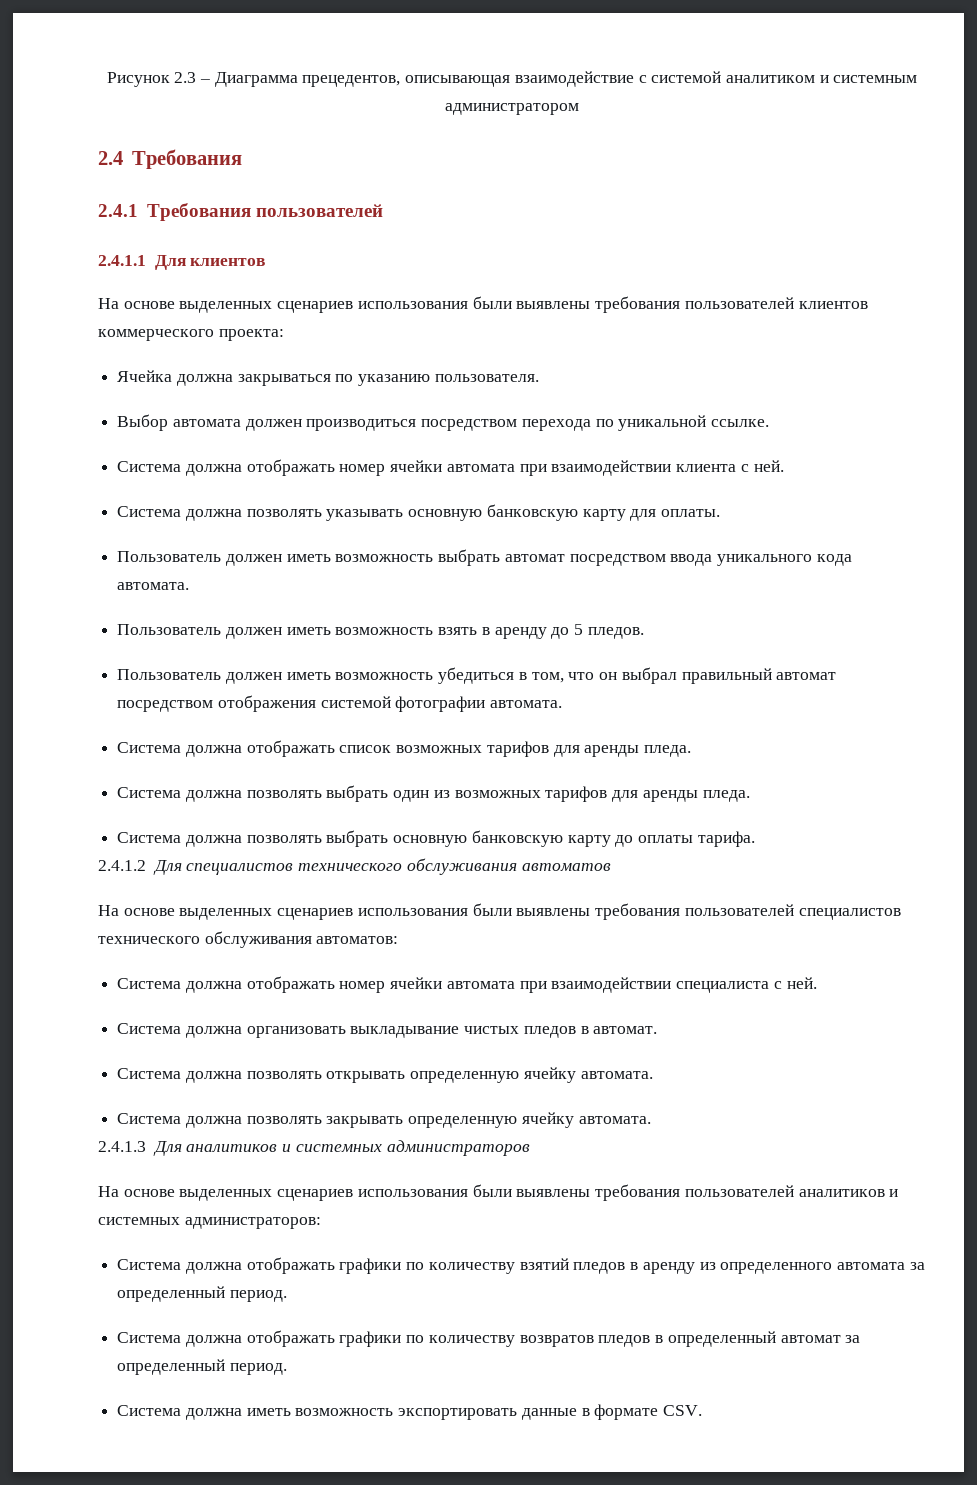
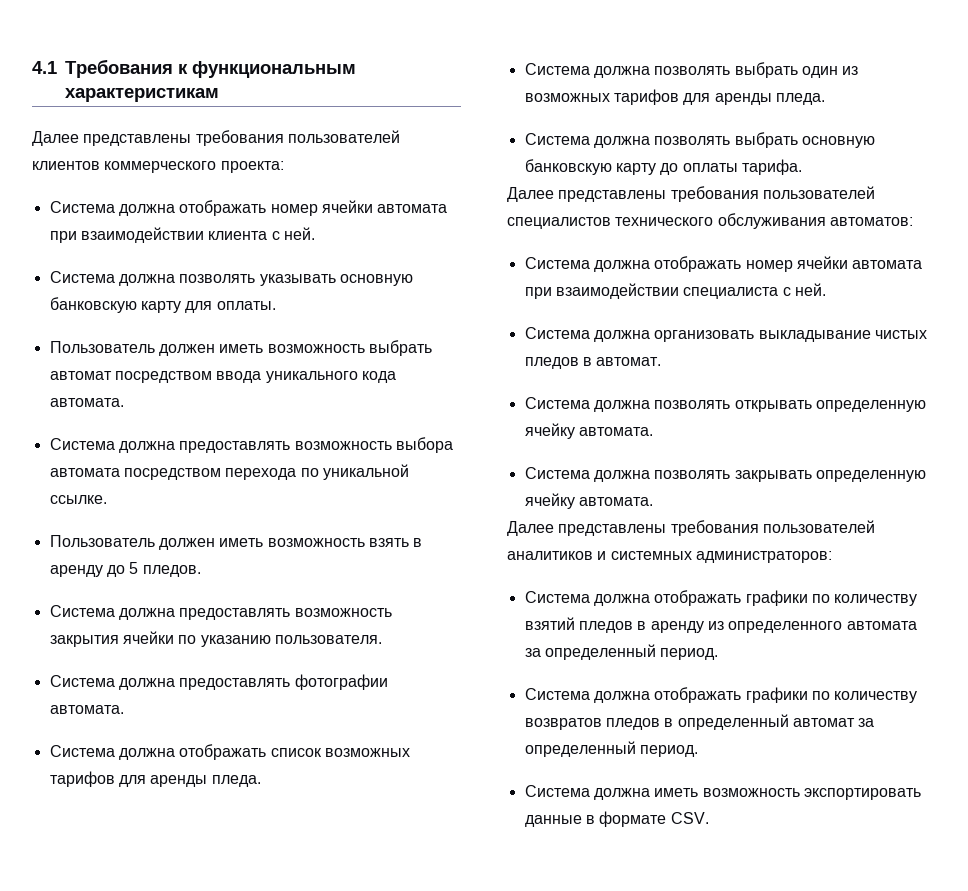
- Рисунок 2.3 – Диаграмма прецедентов, описывающая взаимодействие с системой аналитиком и системным администратором
- 2.4 Требования
- 2.4.1 Требования пользователей
- 2.4.1.1 Для клиентов
- На основе выделенных сценариев использования были выявлены требования пользователей клиентов коммерческого проекта:
+ 4.1 Требования к функциональным характеристикам
+ Далее представлены требования пользователей клиентов коммерческого проекта:
- Ячейка должна закрываться по указанию пользователя.
- Выбор автомата должен производиться посредством перехода по уникальной ссылке.
+ Система должна предоставлять возможность выбора автомата посредством перехода по уникальной ссылке.
- Пользователь должен иметь возможность убедиться в том, что он выбрал правильный автомат посредством отображения системой фотографии автомата.
+ Система должна предоставлять возможность закрытия ячейки по указанию пользователя.
+ Система должна предоставлять фотографии автомата.
- 2.4.1.2 Для специалистов технического обслуживания автоматов
- На основе выделенных сценариев использования были выявлены требования пользователей специалистов технического обслуживания автоматов:
+ Далее представлены требования пользователей специалистов технического обслуживания автоматов:
- 2.4.1.3 Для аналитиков и системных администраторов
- На основе выделенных сценариев использования были выявлены требования пользователей аналитиков и системных администраторов:
+ Далее представлены требования пользователей аналитиков и системных администраторов:

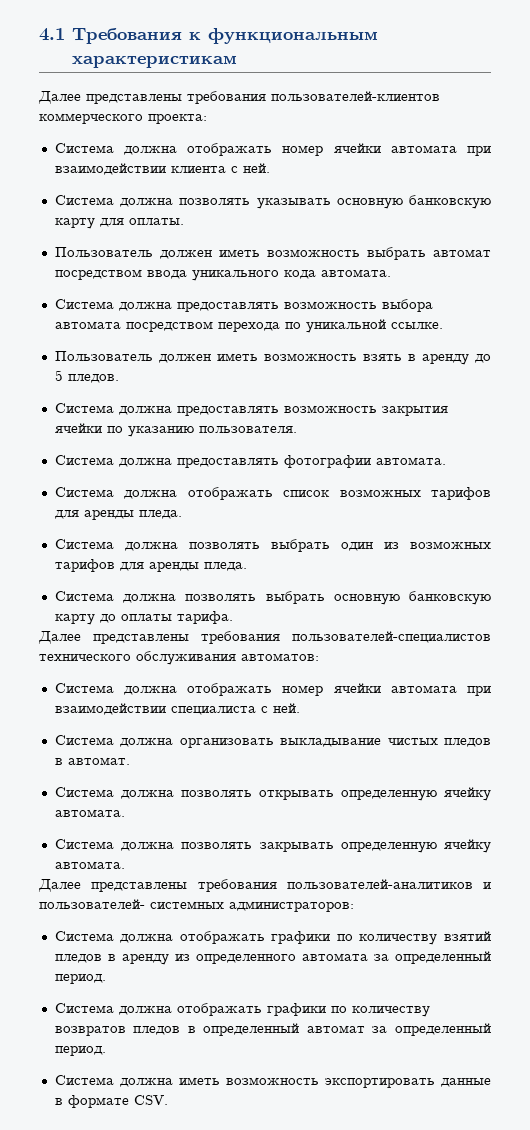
- Далее представлены требования пользователей клиентов коммерческого проекта:
+ Далее представлены требования пользователей-клиентов коммерческого проекта:
- Далее представлены требования пользователей специалистов технического обслуживания автоматов:
+ Далее представлены требования пользователей-специалистов технического обслуживания автоматов:
- Далее представлены требования пользователей аналитиков и системных администраторов:
+ Далее представлены требования пользователей-аналитиков и пользователей- системных администраторов:

